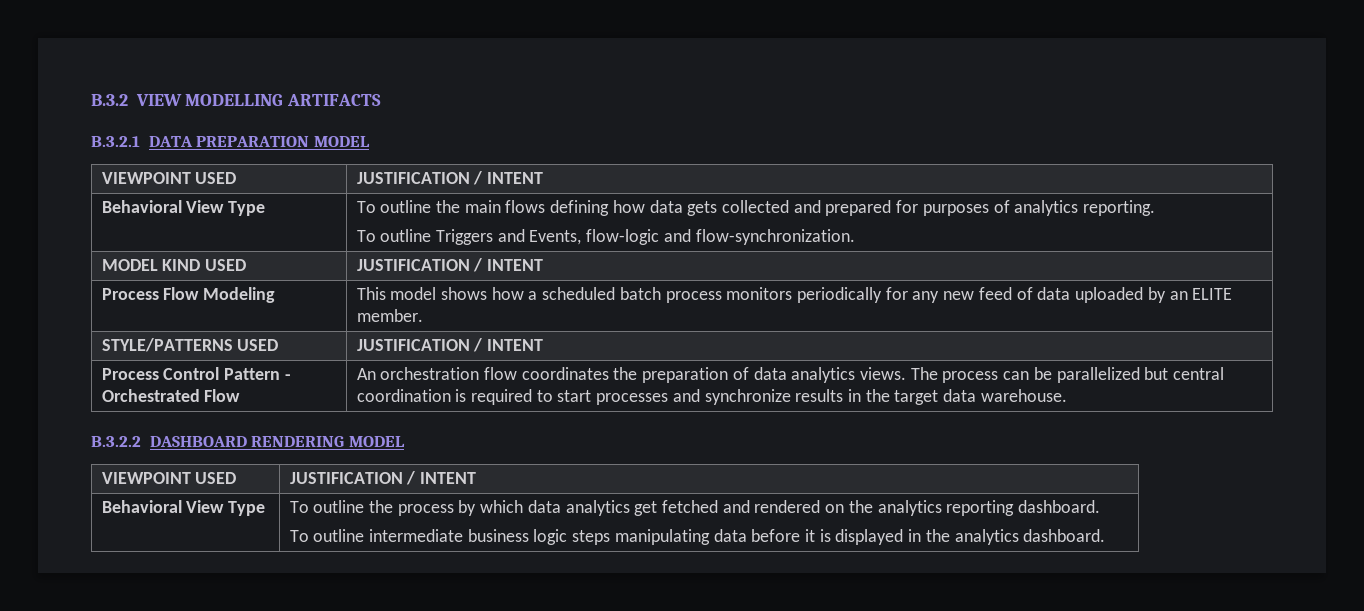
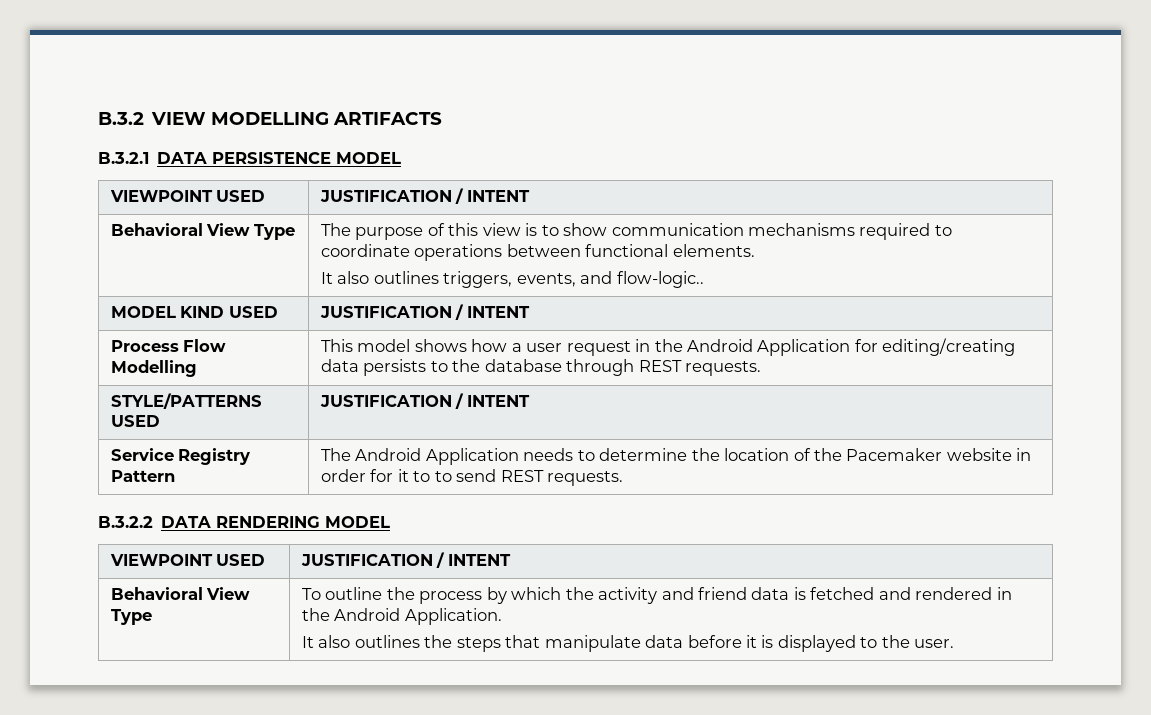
- B.3.2.1 DATA PREPARATION MODEL
+ B.3.2.1 DATA PERSISTENCE MODEL
  VIEWPOINT USED | JUSTIFICATION / INTENT
- Behavioral View Type | To outline the main flows defining how data gets collected and prepared for purposes of analytics reporting.
- To outline Triggers and Events, flow-logic and flow-synchronization.
+ Behavioral View Type | The purpose of this view is to show communication mechanisms required to coordinate operations between functional elements.
+ It also outlines triggers, events, and flow-logic..
- Process Flow Modeling | This model shows how a scheduled batch process monitors periodically for any new feed of data uploaded by an ELITE member.
+ Process Flow Modelling | This model shows how a user request in the Android Application for editing/creating data persists to the database through REST requests.
- Process Control Pattern - Orchestrated Flow | An orchestration flow coordinates the preparation of data analytics views. The process can be parallelized but central coordination is required to start processes and synchronize results in the target data warehouse.
+ Service Registry Pattern | The Android Application needs to determine the location of the Pacemaker website in order for it to to send REST requests.
- B.3.2.2 DASHBOARD RENDERING MODEL
+ B.3.2.2 DATA RENDERING MODEL
- Behavioral View Type | To outline the process by which data analytics get fetched and rendered on the analytics reporting dashboard.
- To outline intermediate business logic steps manipulating data before it is displayed in the analytics dashboard.
+ Behavioral View Type | To outline the process by which the activity and friend data is fetched and rendered in the Android Application.
+ It also outlines the steps that manipulate data before it is displayed to the user.

